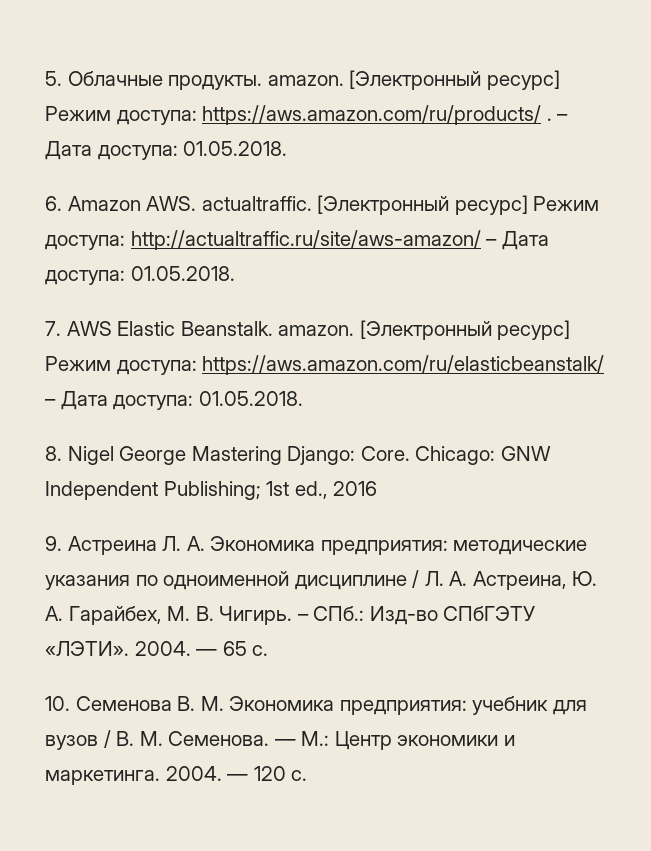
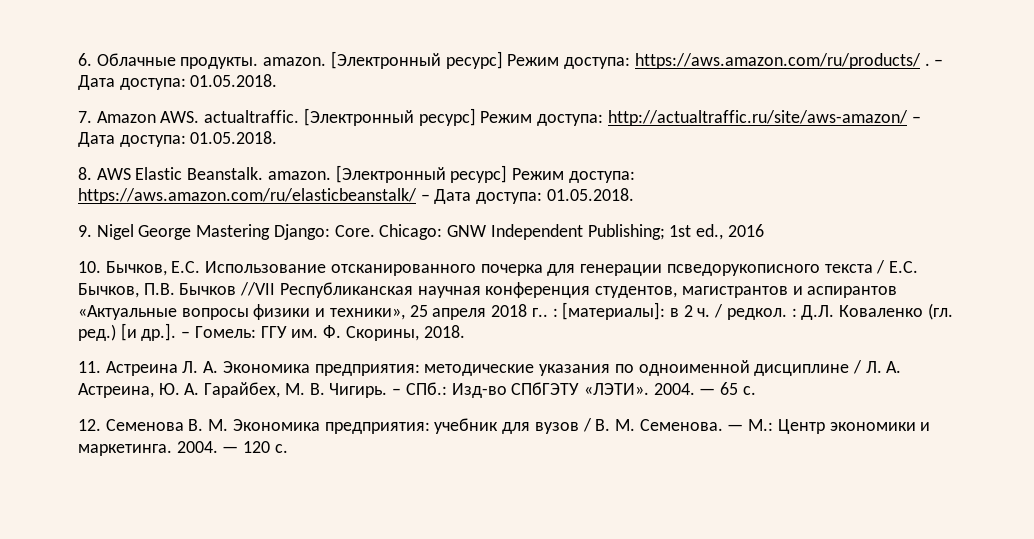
- 5. Облачные продукты. amazon.
+ 6. Облачные продукты. amazon.
- 6. Amazon AWS. actualtraffic.
+ 7. Amazon AWS. actualtraffic.
- 7. AWS Elastic Beanstalk. amazon.
+ 8. AWS Elastic Beanstalk. amazon.
- 8. Nigel George Mastering Django: Core.
+ 9. Nigel George Mastering Django: Core.
- 9. Астреина Л. А. Экономика предприятия: методические указания по одноименной дисциплине / Л. А. Астреина, Ю. А. Гарайбех, М. В. Чигирь.
+ 10. Бычков, Е.С. Использование отсканированного почерка для генерации псведорукописного текста / Е.С. Бычков, П.В. Бычков //VII Республиканская научная конференция студентов, магистрантов и аспирантов «Актуальные вопросы физики и техники», 25 апреля 2018 г.. : [материалы]: в 2 ч. / редкол. : Д.Л. Коваленко (гл. ред.) [и др.]. – Гомель: ГГУ им. Ф. Скорины, 2018.
+ 11. Астреина Л. А. Экономика предприятия: методические указания по одноименной дисциплине / Л. А. Астреина, Ю. А. Гарайбех, М. В. Чигирь.
- 10. Семенова В. М. Экономика предприятия: учебник для вузов / В. М. Семенова.
+ 12. Семенова В. М. Экономика предприятия: учебник для вузов / В. М. Семенова.

